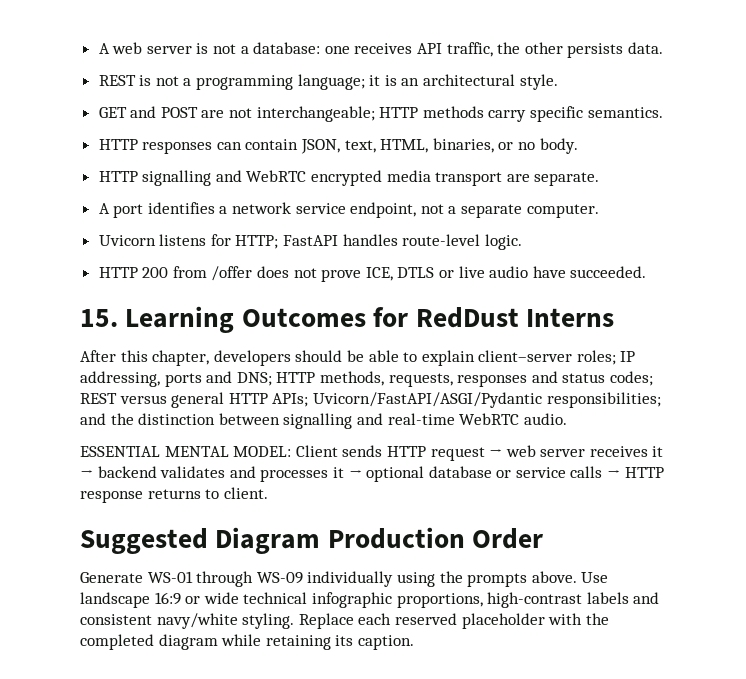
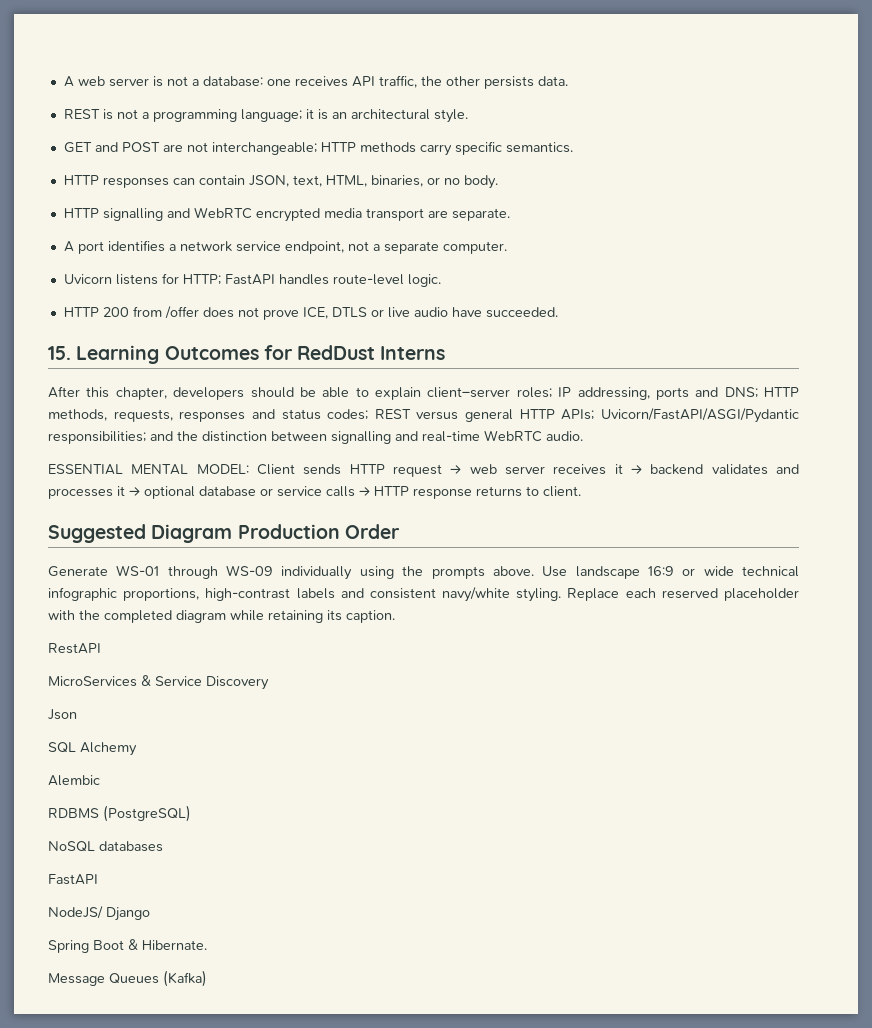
+ RestAPI
+ MicroServices & Service Discovery
+ Json
+ SQL Alchemy
+ Alembic
+ RDBMS (PostgreSQL)
+ NoSQL databases
+ FastAPI
+ NodeJS/ Django
+ Spring Boot & Hibernate.
+ Message Queues (Kafka)

